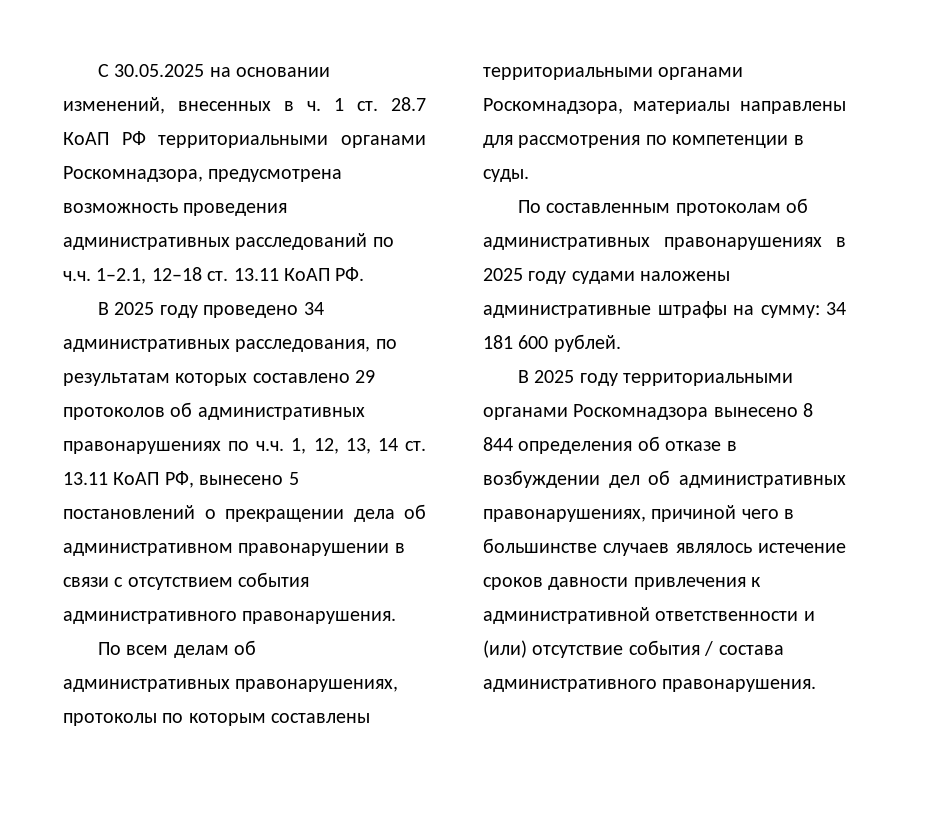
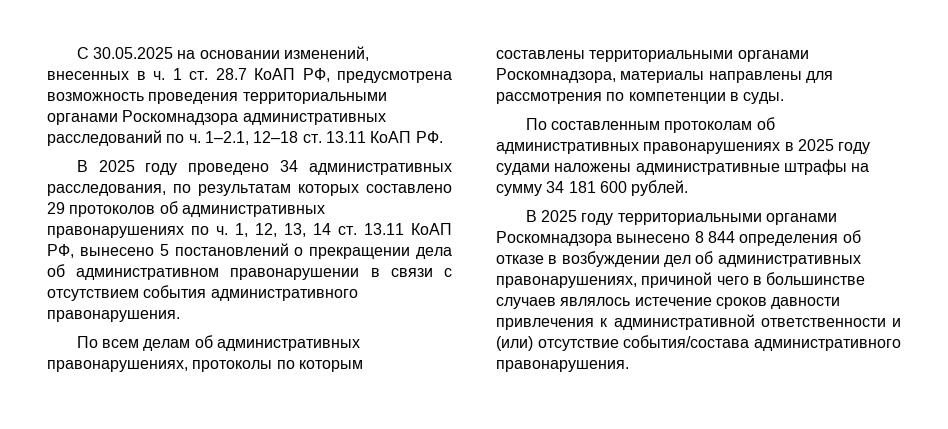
- С 30.05.2025 на основании изменений, внесенных в ч. 1 ст. 28.7 КоАП РФ территориальными органами Роскомнадзора, предусмотрена возможность проведения административных расследований по ч.ч. 1–2.1, 12–18 ст. 13.11 КоАП РФ.
+ С 30.05.2025 на основании изменений, внесенных в ч. 1 ст. 28.7 КоАП РФ, предусмотрена возможность проведения территориальными органами Роскомнадзора административных расследований по ч. 1–2.1, 12–18 ст. 13.11 КоАП РФ.
- В 2025 году проведено 34 административных расследования, по результатам которых составлено 29 протоколов об административных правонарушениях по ч.ч. 1, 12, 13, 14 ст. 13.11 КоАП РФ, вынесено 5 постановлений о прекращении дела об административном правонарушении в связи с отсутствием события административного правонарушения.
+ В 2025 году проведено 34 административных расследования, по результатам которых составлено 29 протоколов об административных правонарушениях по ч. 1, 12, 13, 14 ст. 13.11 КоАП РФ, вынесено 5 постановлений о прекращении дела об административном правонарушении в связи с отсутствием события административного правонарушения.
- По составленным протоколам об административных правонарушениях в 2025 году судами наложены административные штрафы на сумму: 34 181 600 рублей.
+ По составленным протоколам об административных правонарушениях в 2025 году судами наложены административные штрафы на сумму 34 181 600 рублей.
- В 2025 году территориальными органами Роскомнадзора вынесено 8 844 определения об отказе в возбуждении дел об административных правонарушениях, причиной чего в большинстве случаев являлось истечение сроков давности привлечения к административной ответственности и (или) отсутствие события / состава административного правонарушения.
+ В 2025 году территориальными органами Роскомнадзора вынесено 8 844 определения об отказе в возбуждении дел об административных правонарушениях, причиной чего в большинстве случаев являлось истечение сроков давности привлечения к административной ответственности и (или) отсутствие события/состава административного правонарушения.

